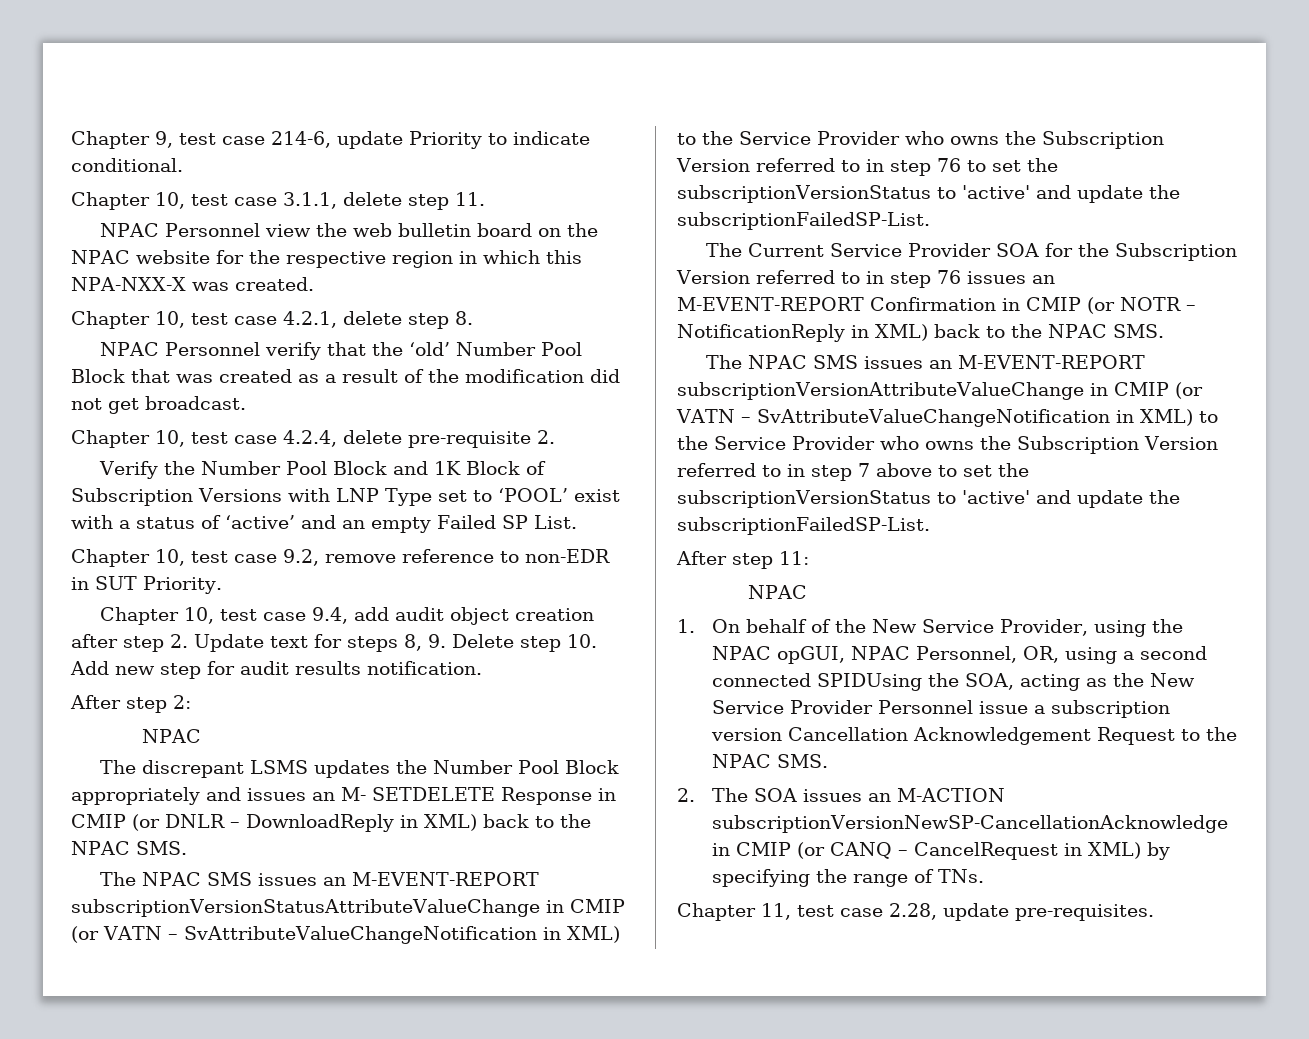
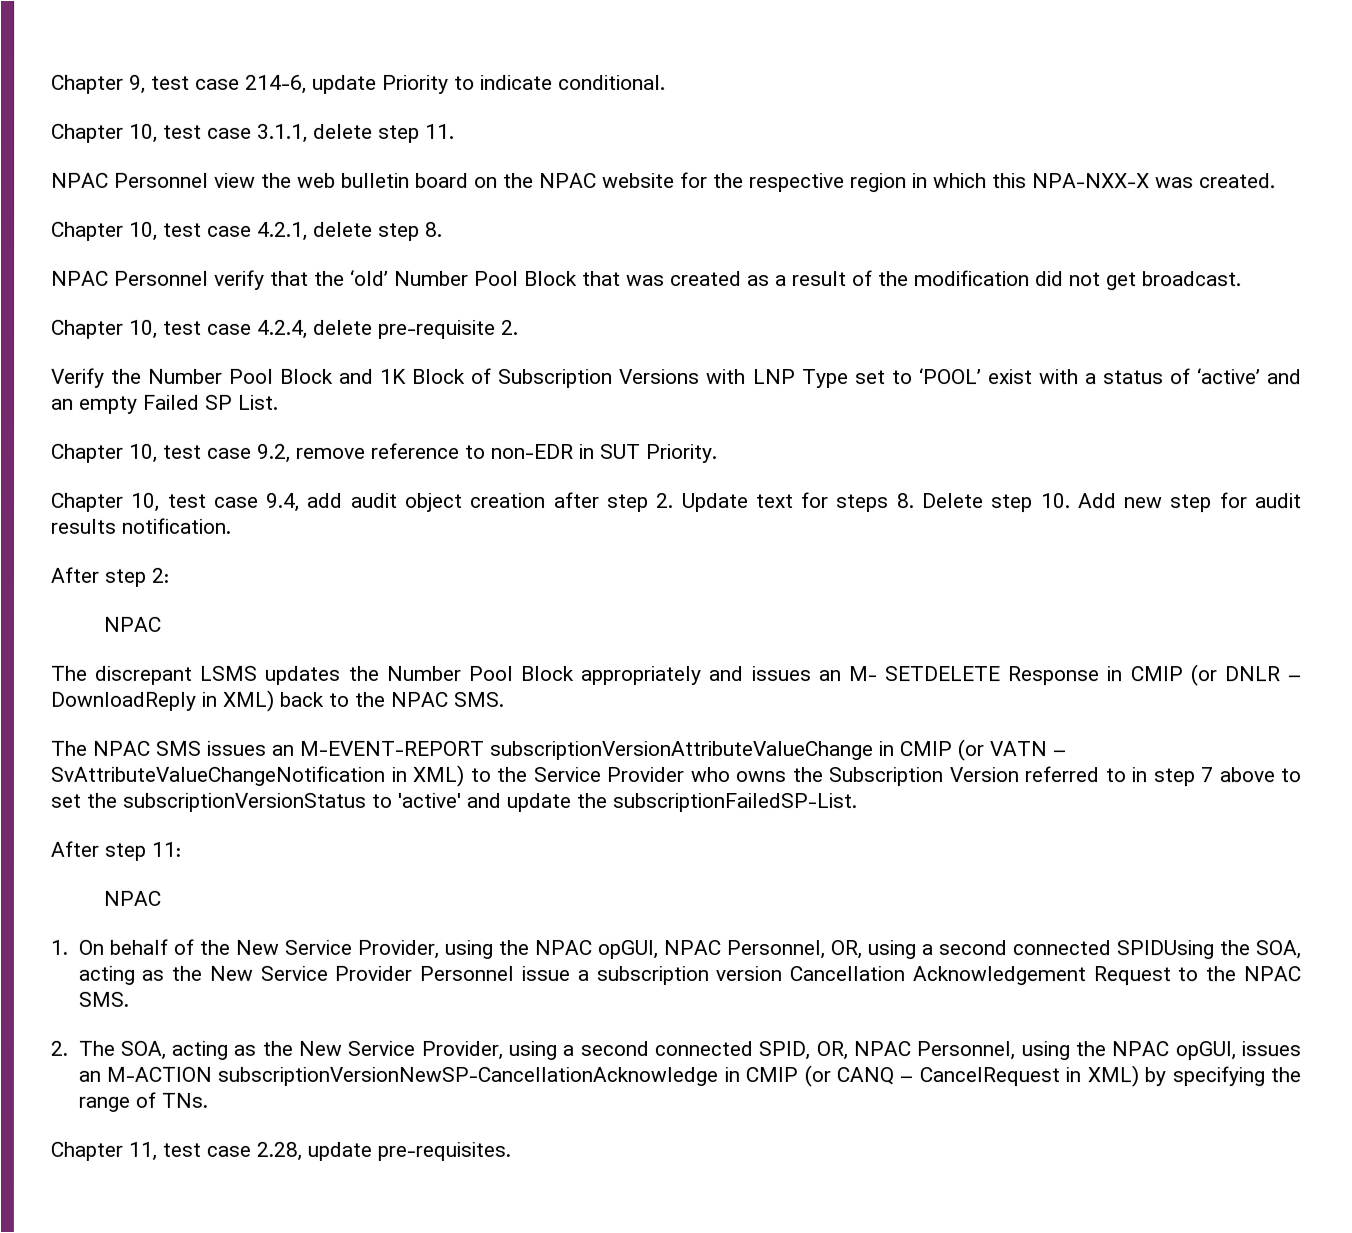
- Chapter 10, test case 9.4, add audit object creation after step 2. Update text for steps 8, 9. Delete step 10. Add new step for audit results notification.
+ Chapter 10, test case 9.4, add audit object creation after step 2. Update text for steps 8. Delete step 10. Add new step for audit results notification.
- The NPAC SMS issues an M-EVENT-REPORT subscriptionVersionStatusAttributeValueChange in CMIP (or VATN – SvAttributeValueChangeNotification in XML) to the Service Provider who owns the Subscription Version referred to in step 76 to set the subscriptionVersionStatus to 'active' and update the subscriptionFailedSP-List.
- The Current Service Provider SOA for the Subscription Version referred to in step 76 issues an M-EVENT-REPORT Confirmation in CMIP (or NOTR – NotificationReply in XML) back to the NPAC SMS.
- 2. The SOA issues an M-ACTION subscriptionVersionNewSP-CancellationAcknowledge in CMIP (or CANQ – CancelRequest in XML) by specifying the range of TNs.
+ 2. The SOA, acting as the New Service Provider, using a second connected SPID, OR, NPAC Personnel, using the NPAC opGUI, issues an M-ACTION subscriptionVersionNewSP-CancellationAcknowledge in CMIP (or CANQ – CancelRequest in XML) by specifying the range of TNs.

